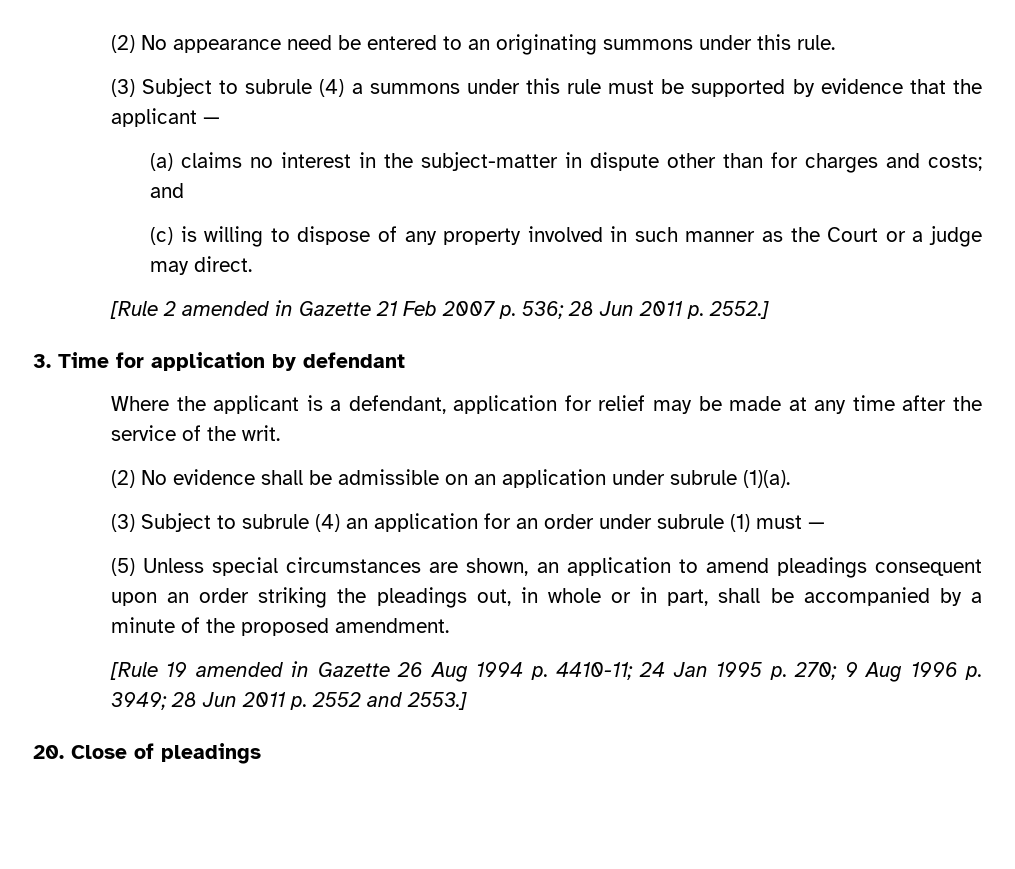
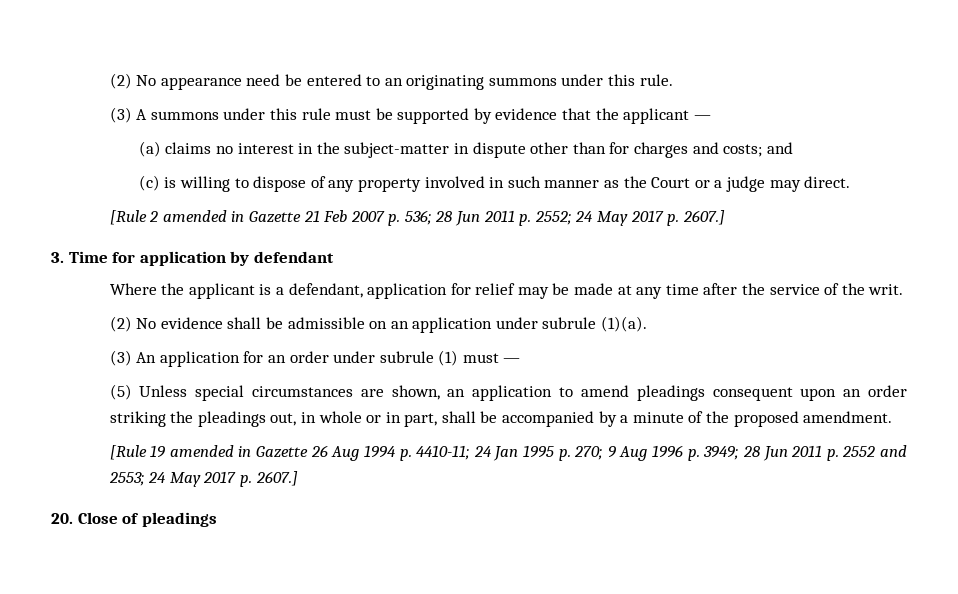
- (3) Subject to subrule (4) a summons under this rule must be supported by evidence that the applicant —
+ (3) A summons under this rule must be supported by evidence that the applicant —
- [Rule 2 amended in Gazette 21 Feb 2007 p. 536; 28 Jun 2011 p. 2552.]
+ [Rule 2 amended in Gazette 21 Feb 2007 p. 536; 28 Jun 2011 p. 2552; 24 May 2017 p. 2607.]
- (3) Subject to subrule (4) an application for an order under subrule (1) must —
+ (3) An application for an order under subrule (1) must —
- [Rule 19 amended in Gazette 26 Aug 1994 p. 4410-11; 24 Jan 1995 p. 270; 9 Aug 1996 p. 3949; 28 Jun 2011 p. 2552 and 2553.]
+ [Rule 19 amended in Gazette 26 Aug 1994 p. 4410-11; 24 Jan 1995 p. 270; 9 Aug 1996 p. 3949; 28 Jun 2011 p. 2552 and 2553; 24 May 2017 p. 2607.]

